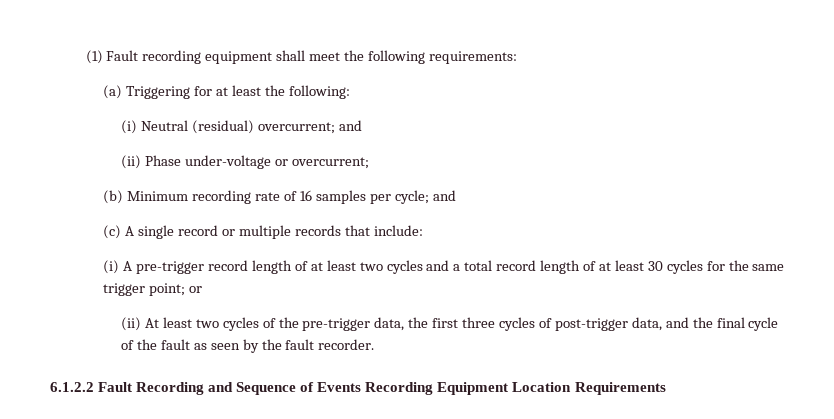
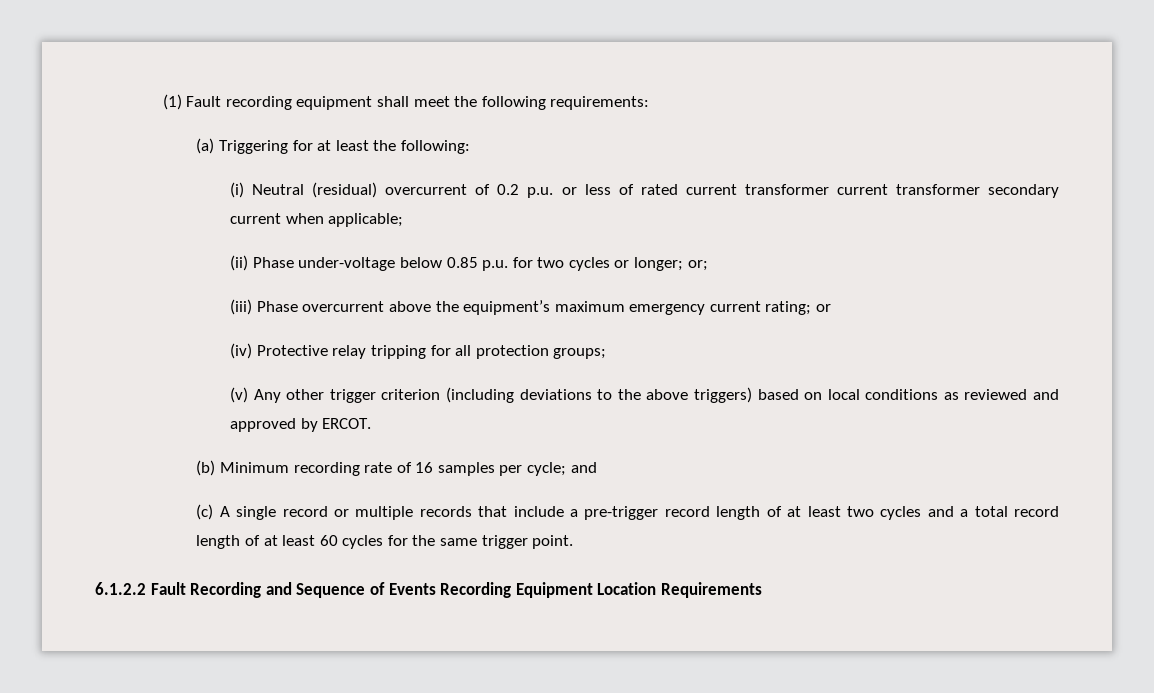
- (i) Neutral (residual) overcurrent; and
- (ii) Phase under-voltage or overcurrent;
+ (i) Neutral (residual) overcurrent of 0.2 p.u. or less of rated current transformer current transformer secondary current when applicable;
+ (ii) Phase under-voltage below 0.85 p.u. for two cycles or longer; or;
+ (iii) Phase overcurrent above the equipment’s maximum emergency current rating; or
+ (iv) Protective relay tripping for all protection groups;
+ (v) Any other trigger criterion (including deviations to the above triggers) based on local conditions as reviewed and approved by ERCOT.
- (c) A single record or multiple records that include:
- (i) A pre-trigger record length of at least two cycles and a total record length of at least 30 cycles for the same trigger point; or
- (ii) At least two cycles of the pre-trigger data, the first three cycles of post-trigger data, and the final cycle of the fault as seen by the fault recorder.
+ (c) A single record or multiple records that include a pre-trigger record length of at least two cycles and a total record length of at least 60 cycles for the same trigger point.

